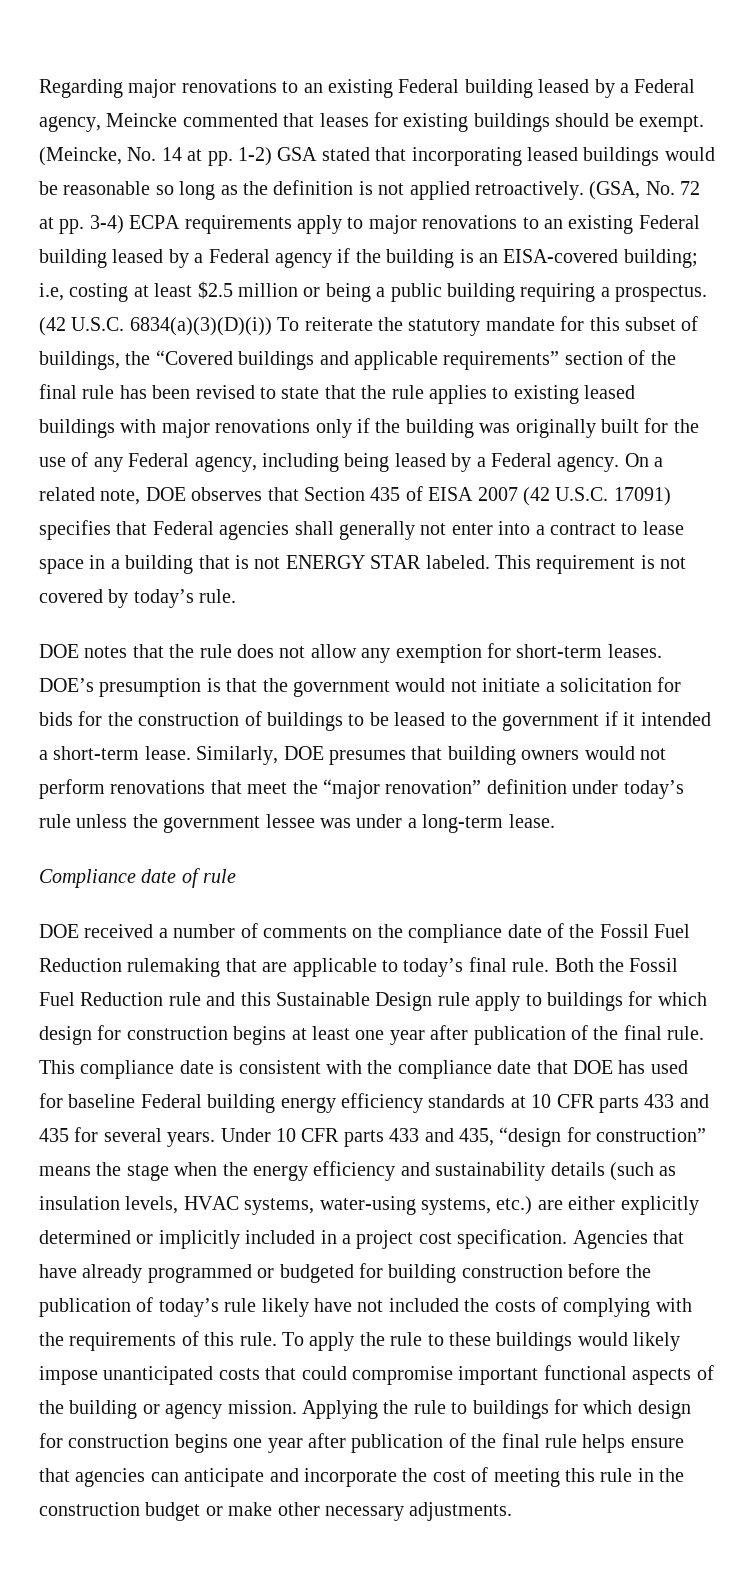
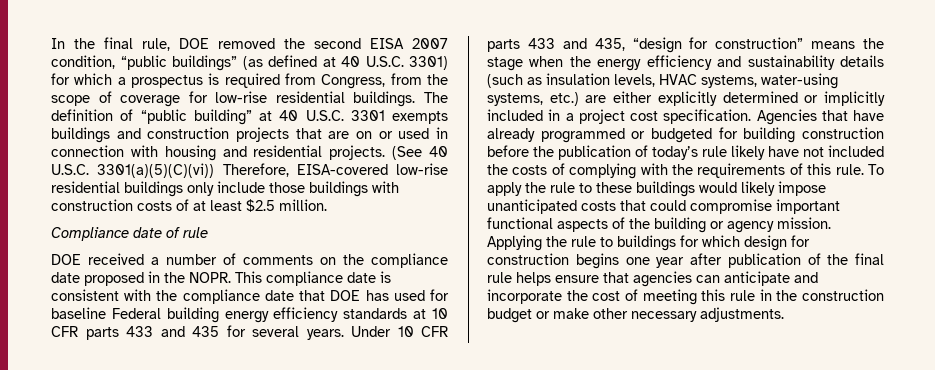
- Regarding major renovations to an existing Federal building leased by a Federal agency, Meincke commented that leases for existing buildings should be exempt. (Meincke, No. 14 at pp. 1-2) GSA stated that incorporating leased buildings would be reasonable so long as the definition is not applied retroactively. (GSA, No. 72 at pp. 3-4) ECPA requirements apply to major renovations to an existing Federal building leased by a Federal agency if the building is an EISA-covered building; i.e, costing at least $2.5 million or being a public building requiring a prospectus. (42 U.S.C. 6834(a)(3)(D)(i)) To reiterate the statutory mandate for this subset of buildings, the “Covered buildings and applicable requirements” section of the final rule has been revised to state that the rule applies to existing leased buildings with major renovations only if the building was originally built for the use of any Federal agency, including being leased by a Federal agency. On a related note, DOE observes that Section 435 of EISA 2007 (42 U.S.C. 17091) specifies that Federal agencies shall generally not enter into a contract to lease space in a building that is not ENERGY STAR labeled. This requirement is not covered by today’s rule.
- DOE notes that the rule does not allow any exemption for short-term leases. DOE’s presumption is that the government would not initiate a solicitation for bids for the construction of buildings to be leased to the government if it intended a short-term lease. Similarly, DOE presumes that building owners would not perform renovations that meet the “major renovation” definition under today’s rule unless the government lessee was under a long-term lease.
+ In the final rule, DOE removed the second EISA 2007 condition, “public buildings” (as defined at 40 U.S.C. 3301) for which a prospectus is required from Congress, from the scope of coverage for low-rise residential buildings. The definition of “public building” at 40 U.S.C. 3301 exempts buildings and construction projects that are on or used in connection with housing and residential projects. (See 40 U.S.C. 3301(a)(5)(C)(vi)) Therefore, EISA-covered low-rise residential buildings only include those buildings with construction costs of at least $2.5 million.
- DOE received a number of comments on the compliance date of the Fossil Fuel Reduction rulemaking that are applicable to today’s final rule. Both the Fossil Fuel Reduction rule and this Sustainable Design rule apply to buildings for which design for construction begins at least one year after publication of the final rule.
+ DOE received a number of comments on the compliance date proposed in the NOPR.

